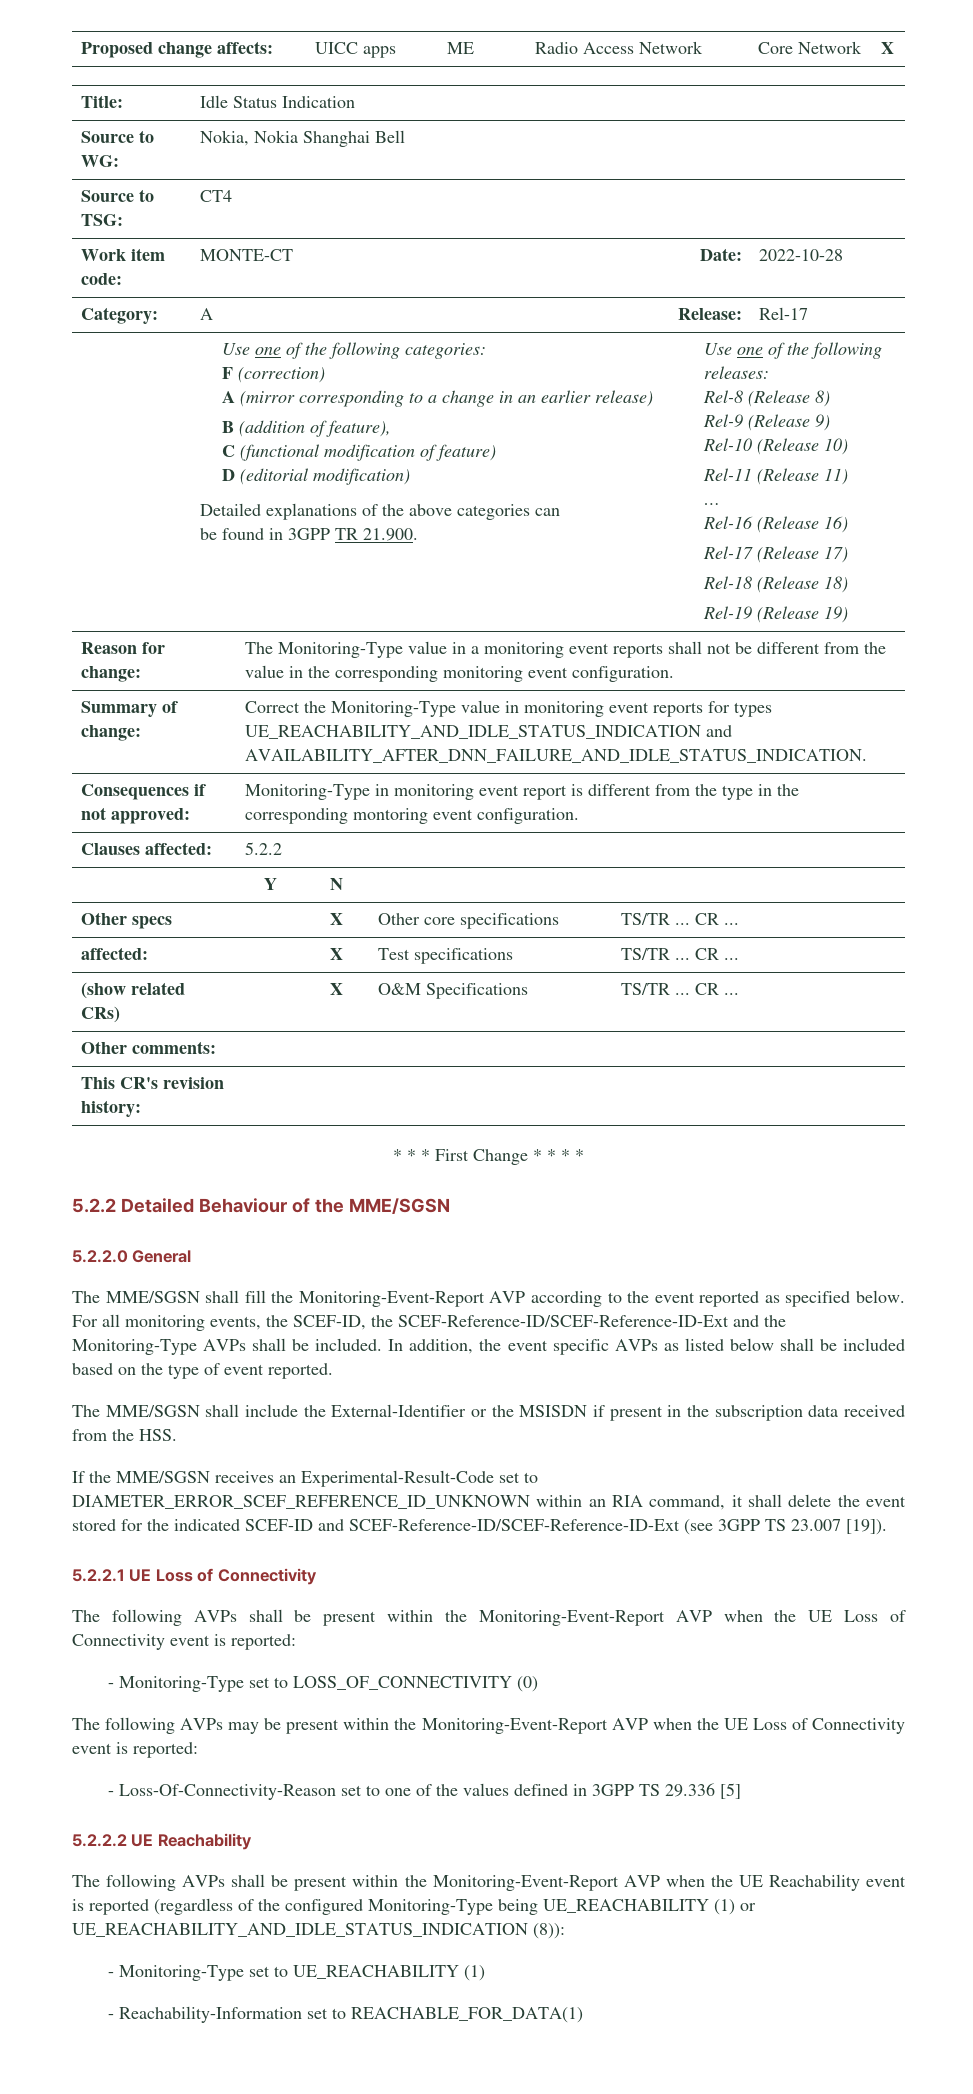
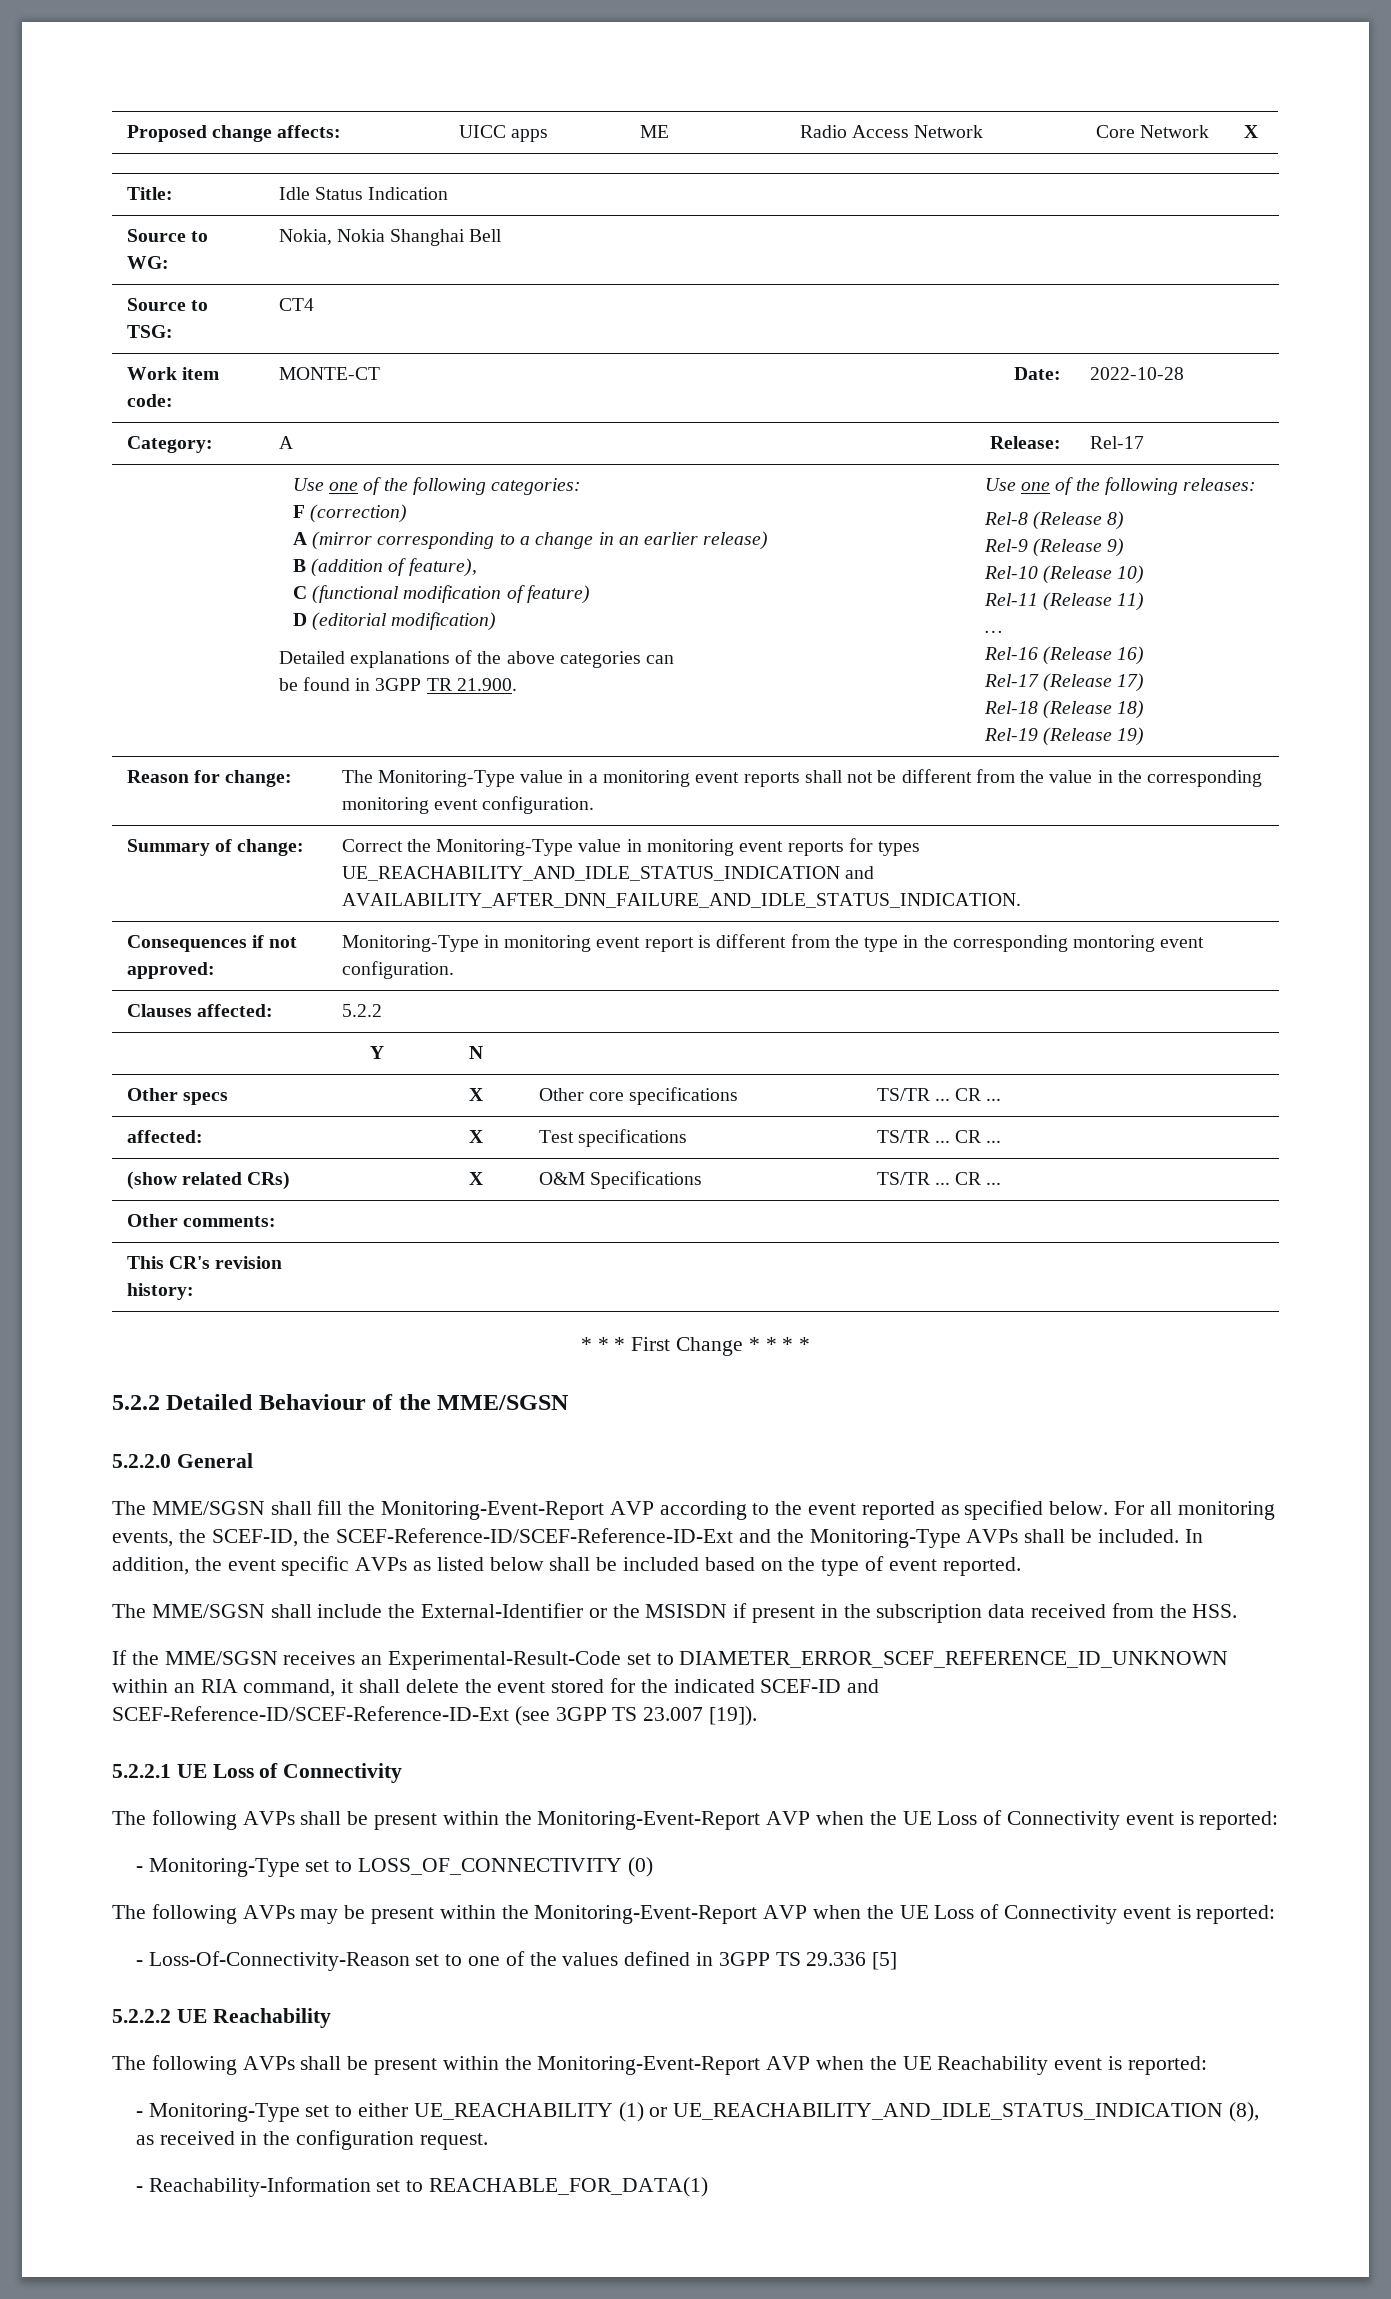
- The following AVPs shall be present within the Monitoring-Event-Report AVP when the UE Reachability event is reported (regardless of the configured Monitoring-Type being UE_REACHABILITY (1) or UE_REACHABILITY_AND_IDLE_STATUS_INDICATION (8)):
- - Monitoring-Type set to UE_REACHABILITY (1)
+ The following AVPs shall be present within the Monitoring-Event-Report AVP when the UE Reachability event is reported:
+ - Monitoring-Type set to either UE_REACHABILITY (1) or UE_REACHABILITY_AND_IDLE_STATUS_INDICATION (8), as received in the configuration request.

